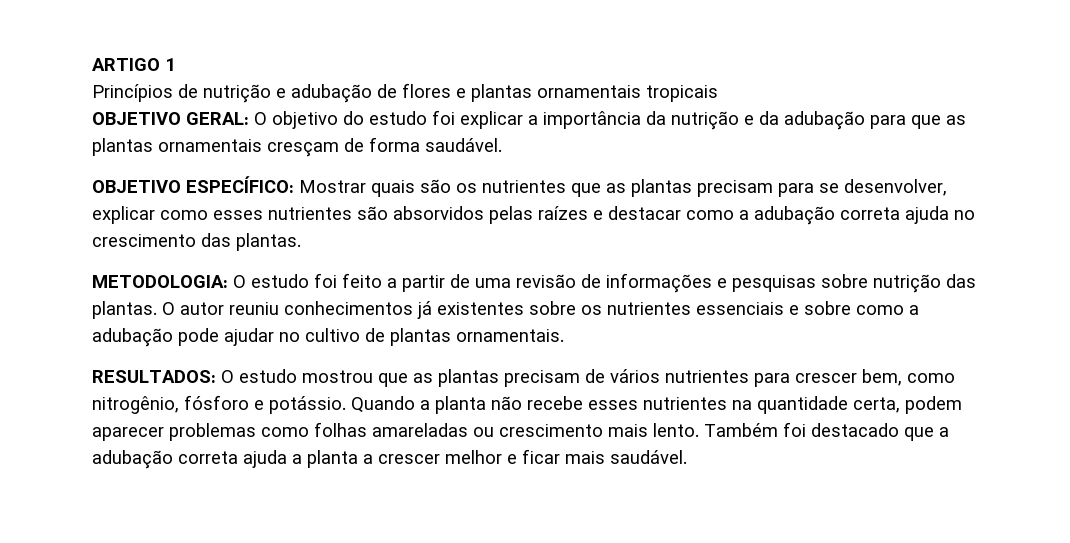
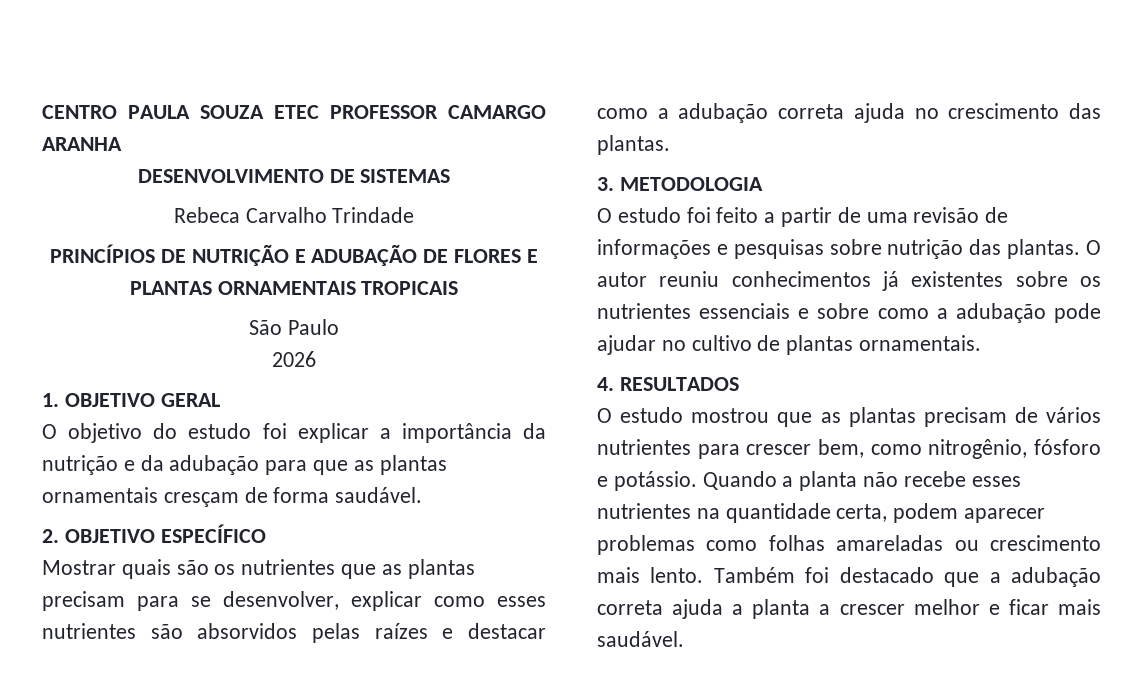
- ARTIGO 1
- Princípios de nutrição e adubação de flores e plantas ornamentais tropicais
- OBJETIVO GERAL: O objetivo do estudo foi explicar a importância da nutrição e da adubação para que as plantas ornamentais cresçam de forma saudável.
+ CENTRO PAULA SOUZA ETEC PROFESSOR CAMARGO ARANHA
+ DESENVOLVIMENTO DE SISTEMAS
+ Rebeca Carvalho Trindade
+ PRINCÍPIOS DE NUTRIÇÃO E ADUBAÇÃO DE FLORES E PLANTAS ORNAMENTAIS TROPICAIS
+ São Paulo
+ 2026
+ 1. OBJETIVO GERAL
+ O objetivo do estudo foi explicar a importância da nutrição e da adubação para que as plantas ornamentais cresçam de forma saudável.
- OBJETIVO ESPECÍFICO: Mostrar quais são os nutrientes que as plantas precisam para se desenvolver, explicar como esses nutrientes são absorvidos pelas raízes e destacar como a adubação correta ajuda no crescimento das plantas.
+ 2. OBJETIVO ESPECÍFICO
+ Mostrar quais são os nutrientes que as plantas precisam para se desenvolver, explicar como esses nutrientes são absorvidos pelas raízes e destacar como a adubação correta ajuda no crescimento das plantas.
- METODOLOGIA: O estudo foi feito a partir de uma revisão de informações e pesquisas sobre nutrição das plantas.
+ 3. METODOLOGIA
+ O estudo foi feito a partir de uma revisão de informações e pesquisas sobre nutrição das plantas.
- RESULTADOS: O estudo mostrou que as plantas precisam de vários nutrientes para crescer bem, como nitrogênio, fósforo e potássio.
+ 4. RESULTADOS
+ O estudo mostrou que as plantas precisam de vários nutrientes para crescer bem, como nitrogênio, fósforo e potássio.

